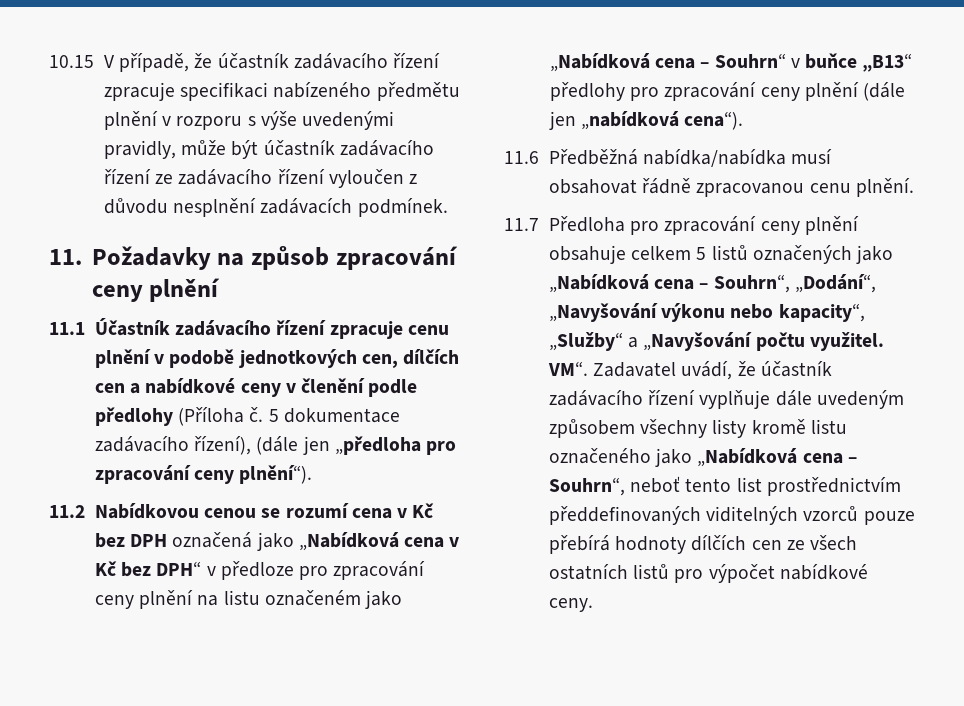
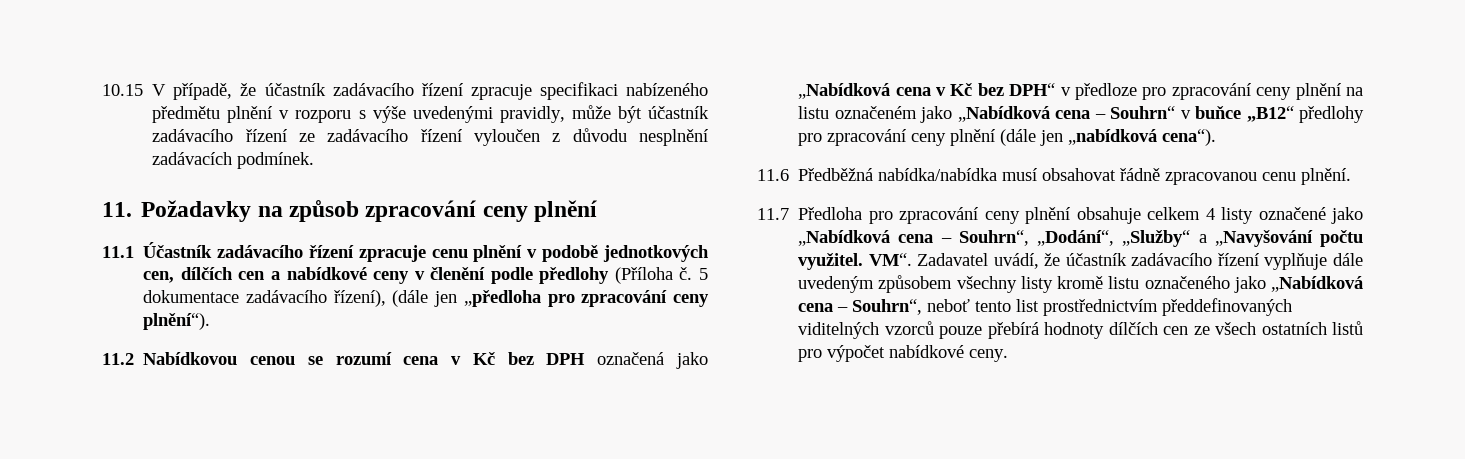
- 11.2 Nabídkovou cenou se rozumí cena v Kč bez DPH označená jako „Nabídková cena v Kč bez DPH“ v předloze pro zpracování ceny plnění na listu označeném jako „Nabídková cena – Souhrn“ v buňce „B13“ předlohy pro zpracování ceny plnění (dále jen „nabídková cena“).
+ 11.2 Nabídkovou cenou se rozumí cena v Kč bez DPH označená jako „Nabídková cena v Kč bez DPH“ v předloze pro zpracování ceny plnění na listu označeném jako „Nabídková cena – Souhrn“ v buňce „B12“ předlohy pro zpracování ceny plnění (dále jen „nabídková cena“).
- 11.7 Předloha pro zpracování ceny plnění obsahuje celkem 5 listů označených jako „Nabídková cena – Souhrn“, „Dodání“, „Navyšování výkonu nebo kapacity“, „Služby“ a „Navyšování počtu využitel.
+ 11.7 Předloha pro zpracování ceny plnění obsahuje celkem 4 listy označené jako „Nabídková cena – Souhrn“, „Dodání“, „Služby“ a „Navyšování počtu využitel.

